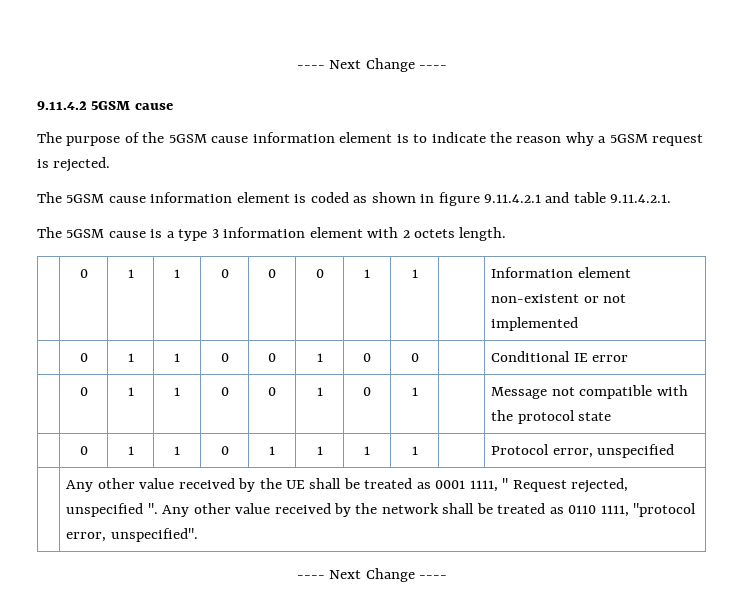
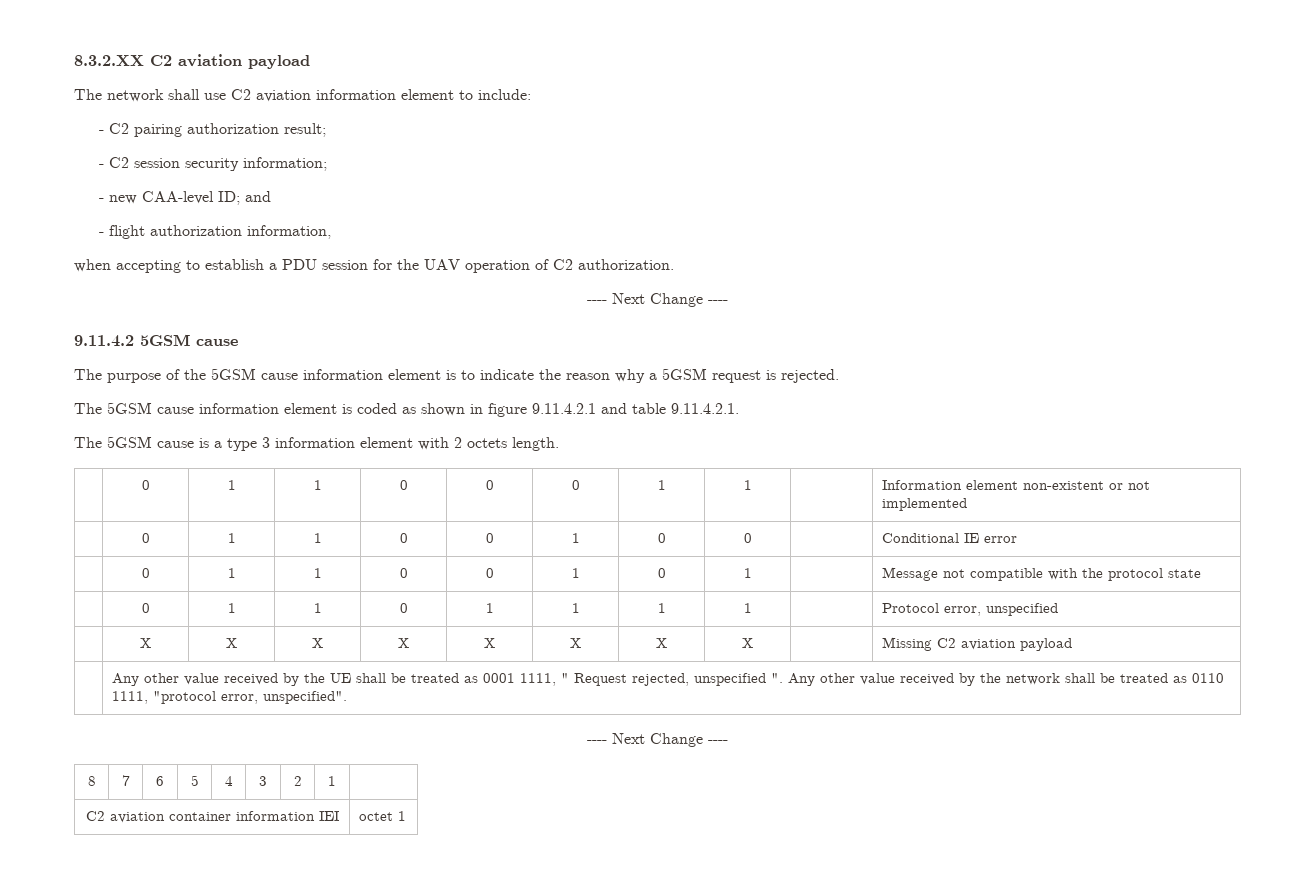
+ 8.3.2.XX C2 aviation payload
+ The network shall use C2 aviation information element to include:
+ - C2 pairing authorization result;
+ - C2 session security information;
+ - new CAA-level ID; and
+ - flight authorization information,
+ when accepting to establish a PDU session for the UAV operation of C2 authorization.
+ | X | X | X | X | X | X | X | X | | Missing C2 aviation payload
+ 8 | 7 | 6 | 5 | 4 | 3 | 2 | 1 |
+ C2 aviation container information IEI | octet 1

